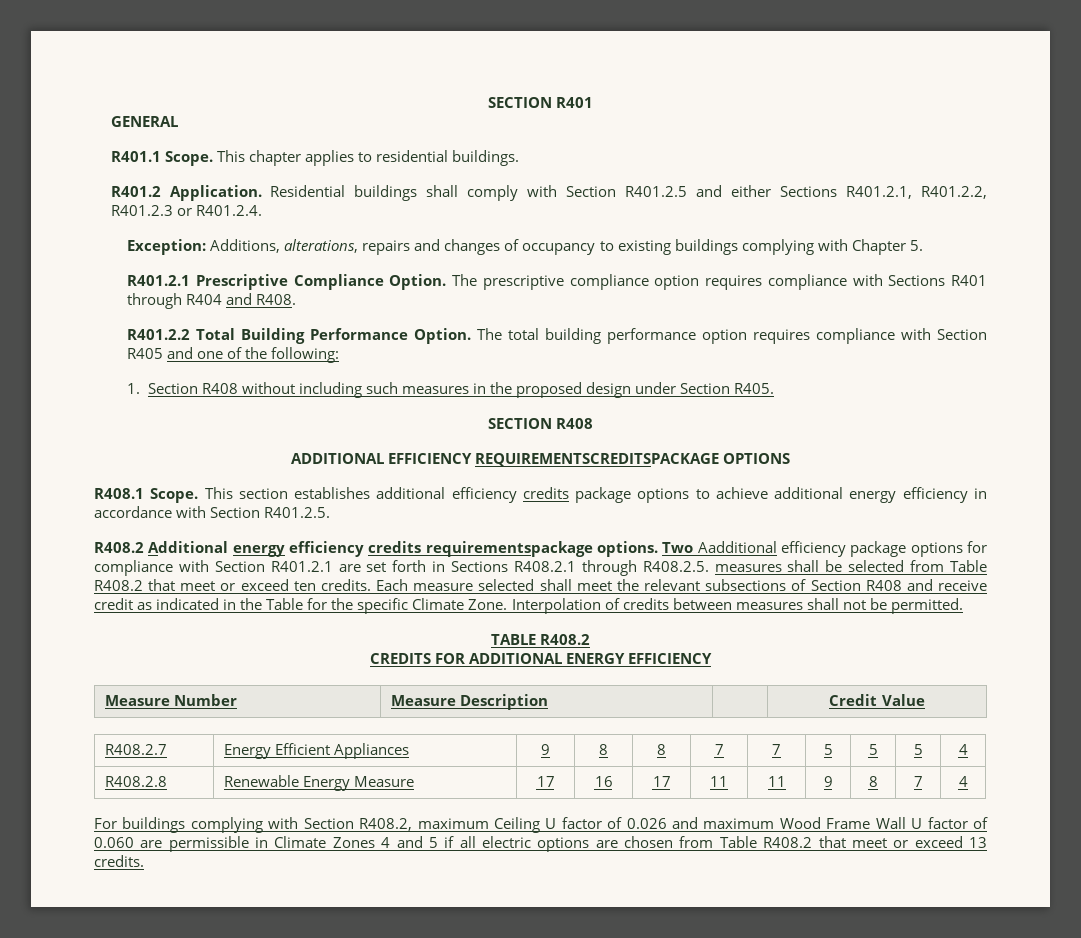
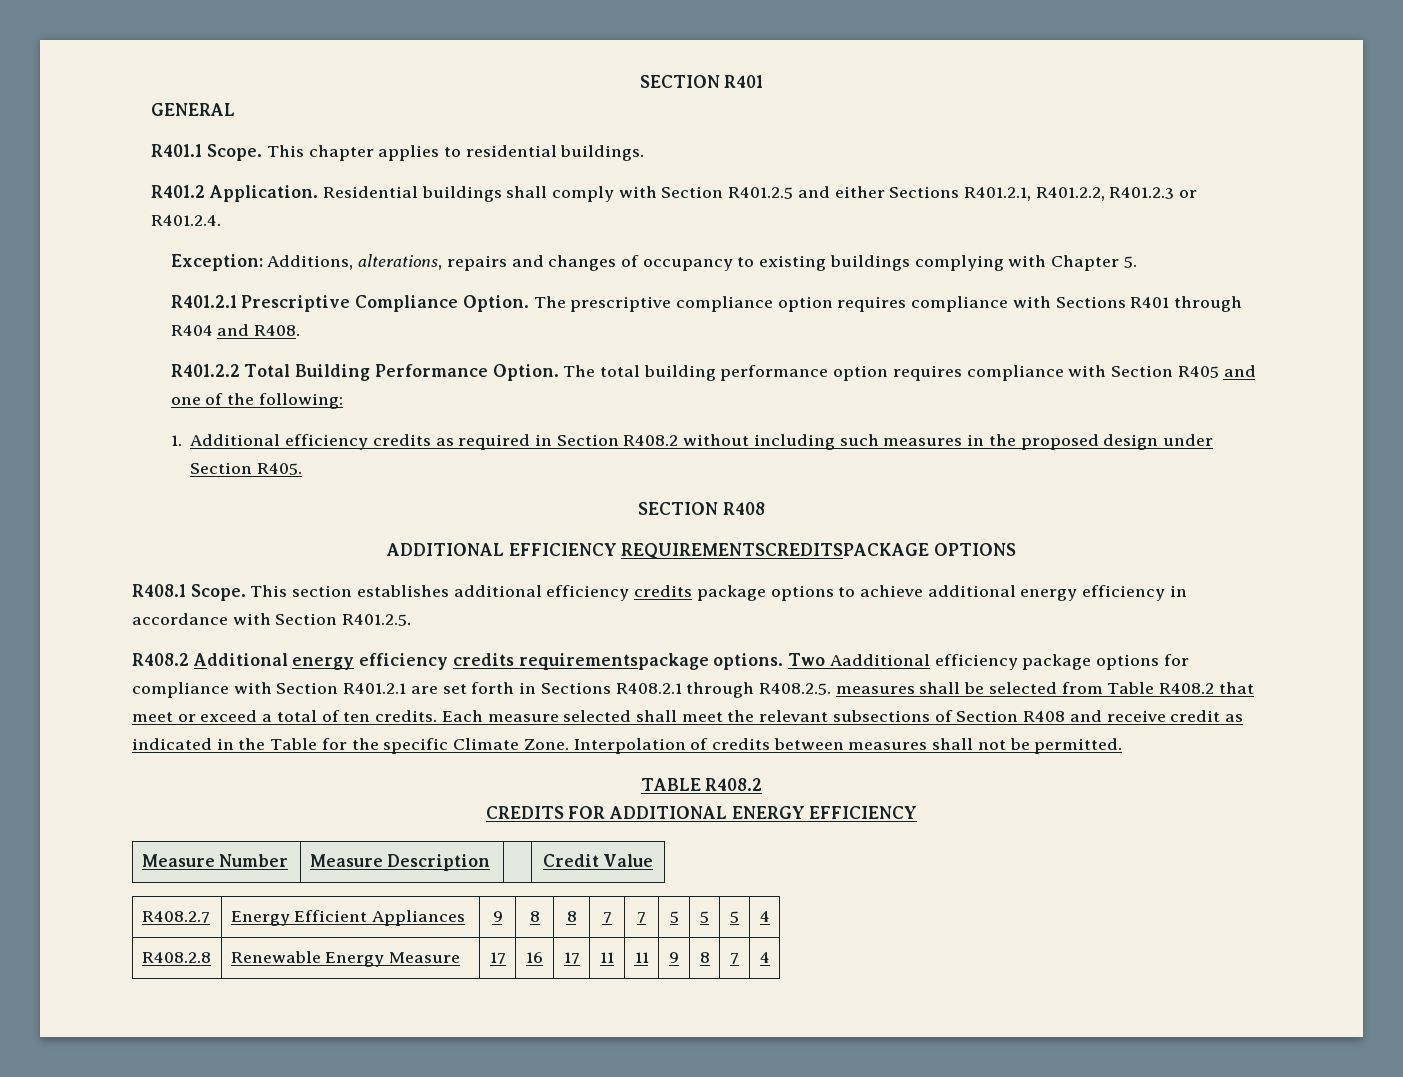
- 1. Section R408 without including such measures in the proposed design under Section R405.
+ 1. Additional efficiency credits as required in Section R408.2 without including such measures in the proposed design under Section R405.
- Two Aadditional efficiency package options for compliance with Section R401.2.1 are set forth in Sections R408.2.1 through R408.2.5. measures shall be selected from Table R408.2 that meet or exceed ten credits.
+ Two Aadditional efficiency package options for compliance with Section R401.2.1 are set forth in Sections R408.2.1 through R408.2.5. measures shall be selected from Table R408.2 that meet or exceed a total of ten credits.
- For buildings complying with Section R408.2, maximum Ceiling U factor of 0.026 and maximum Wood Frame Wall U factor of 0.060 are permissible in Climate Zones 4 and 5 if all electric options are chosen from Table R408.2 that meet or exceed 13 credits.

